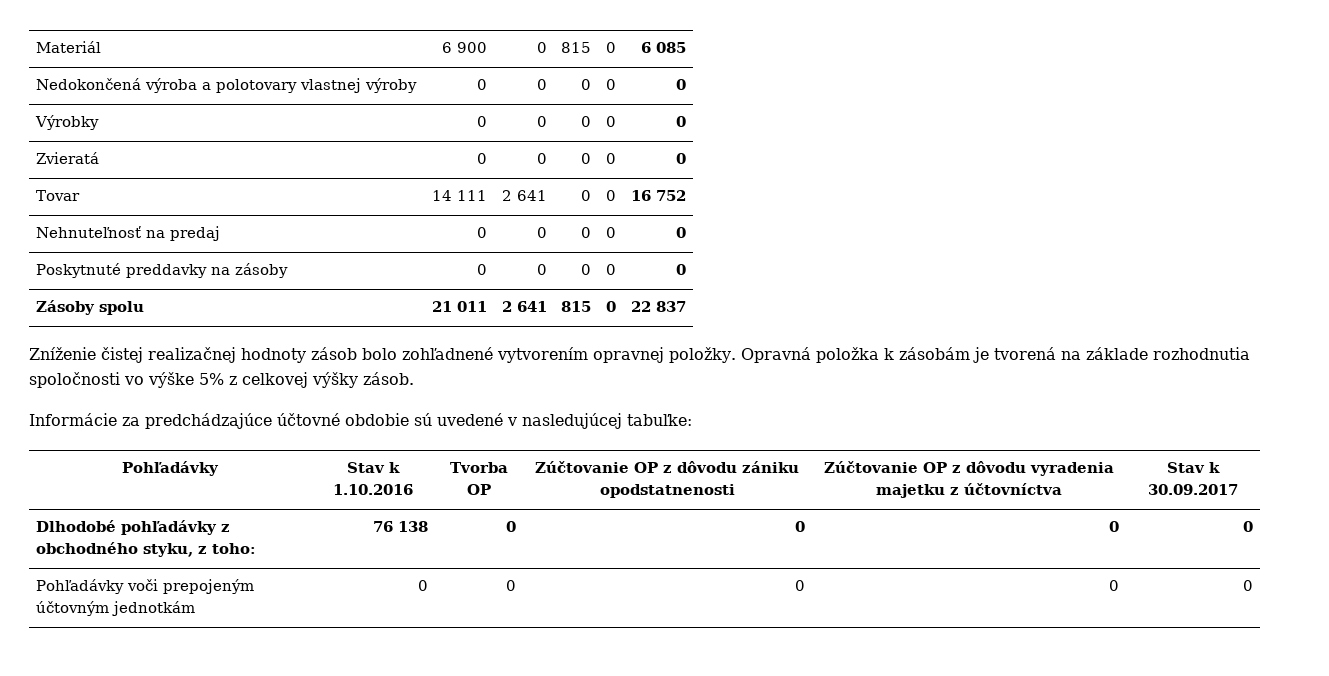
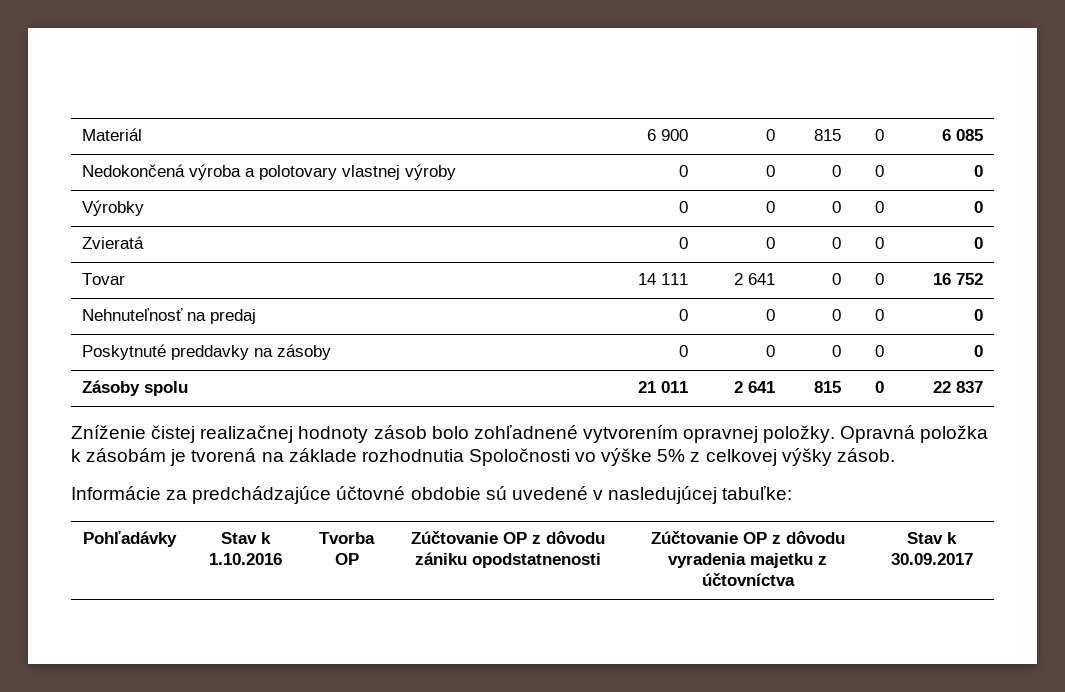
- Opravná položka k zásobám je tvorená na základe rozhodnutia spoločnosti vo výške 5% z celkovej výšky zásob.
+ Opravná položka k zásobám je tvorená na základe rozhodnutia Spoločnosti vo výške 5% z celkovej výšky zásob.
- Dlhodobé pohľadávky z obchodného styku, z toho: | 76 138 | 0 | 0 | 0 | 0
- Pohľadávky voči prepojeným účtovným jednotkám | 0 | 0 | 0 | 0 | 0

